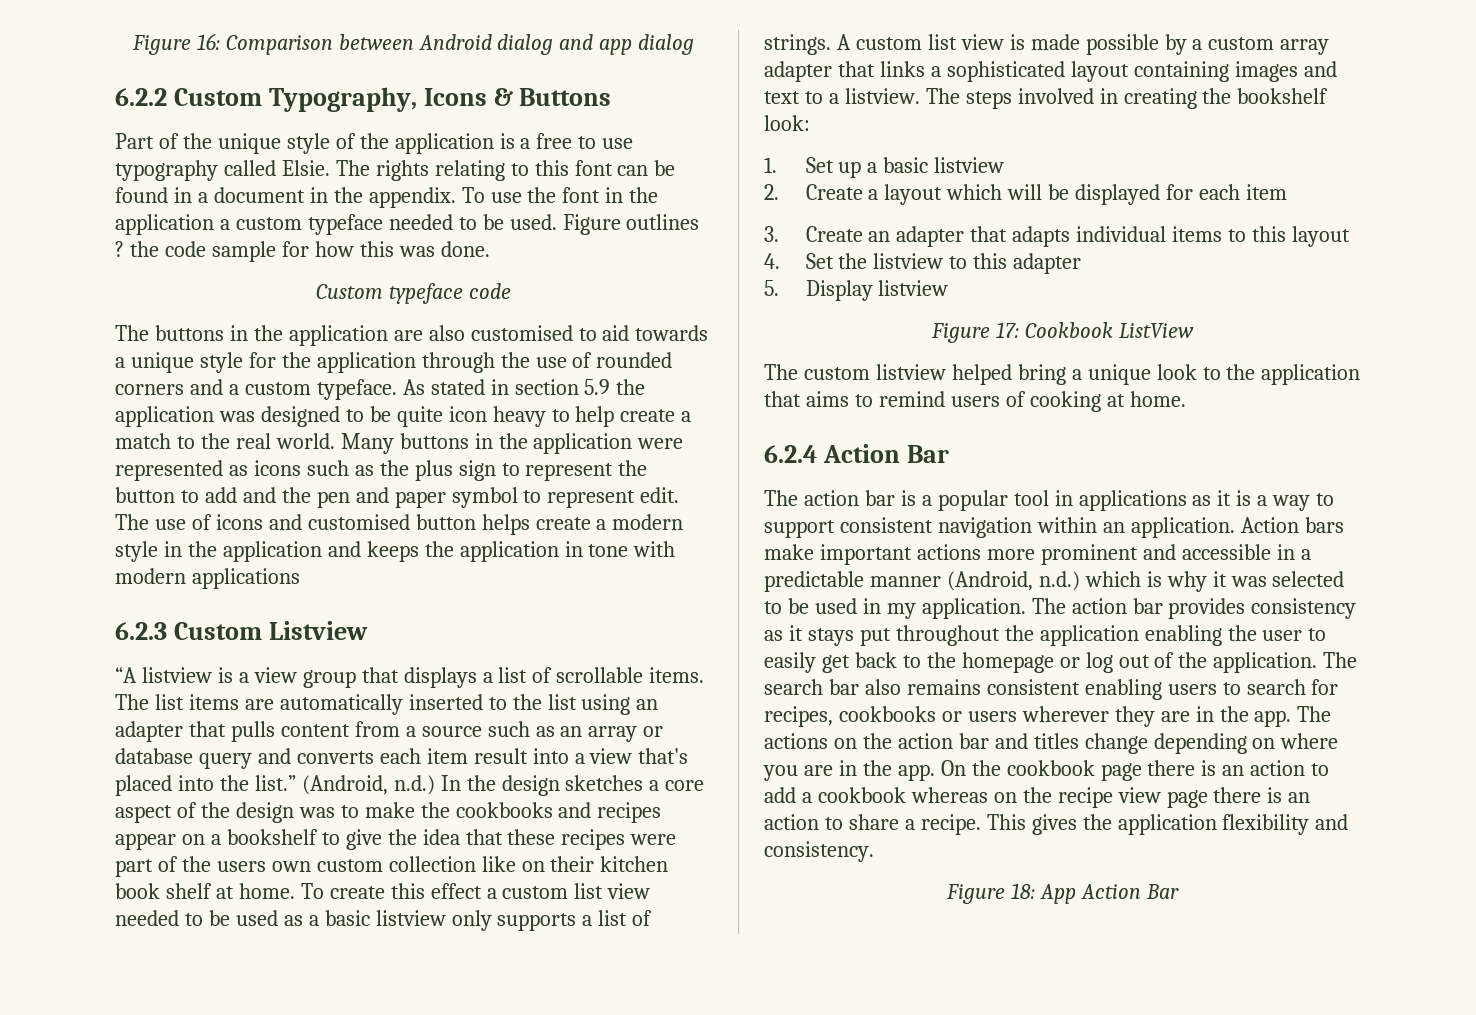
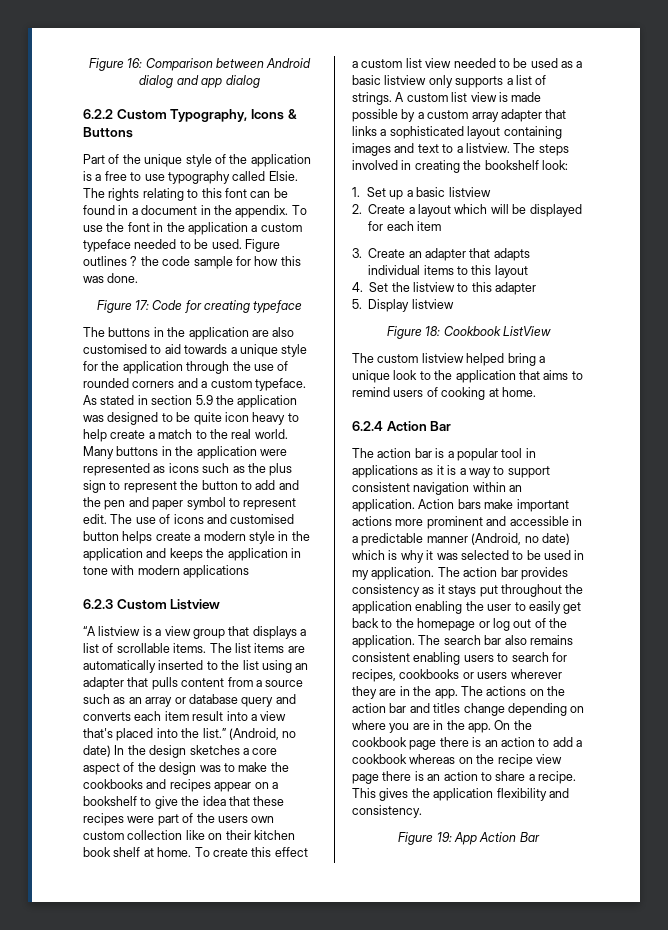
- Custom typeface code
+ Figure 17: Code for creating typeface
- (Android, n.d.) In the design sketches a core aspect of the design was to make the cookbooks and recipes appear on a bookshelf to give the idea that these recipes were part of the users own custom collection like on their kitchen book shelf at home.
+ (Android, no date) In the design sketches a core aspect of the design was to make the cookbooks and recipes appear on a bookshelf to give the idea that these recipes were part of the users own custom collection like on their kitchen book shelf at home.
- Figure 17: Cookbook ListView
+ Figure 18: Cookbook ListView
- Action bars make important actions more prominent and accessible in a predictable manner (Android, n.d.) which is why it was selected to be used in my application.
+ Action bars make important actions more prominent and accessible in a predictable manner (Android, no date) which is why it was selected to be used in my application.
- Figure 18: App Action Bar
+ Figure 19: App Action Bar

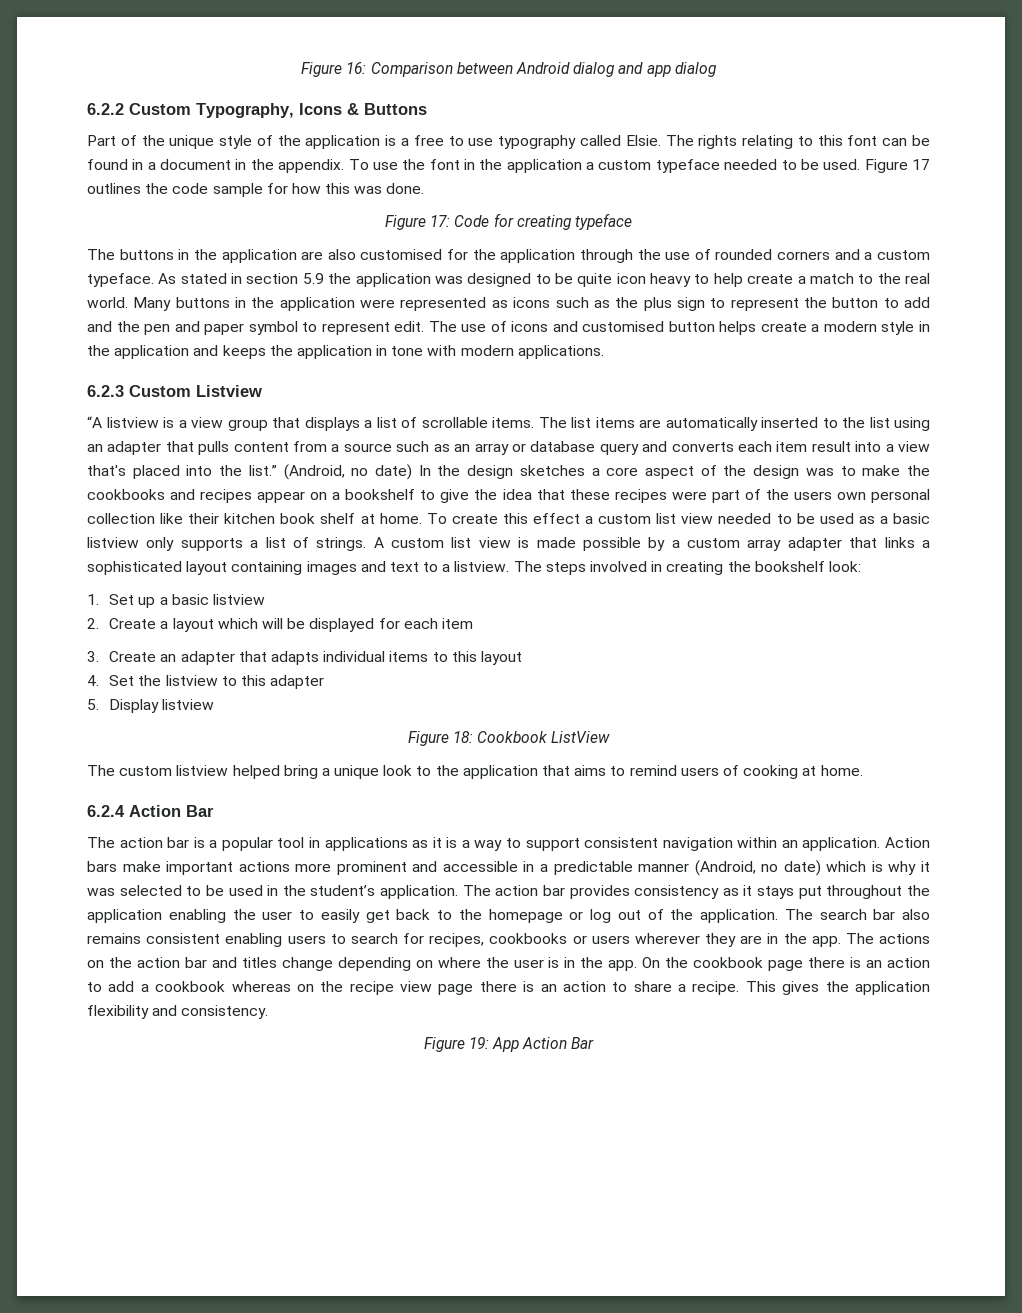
- Figure outlines ? the code sample for how this was done.
+ Figure 17 outlines the code sample for how this was done.
- The buttons in the application are also customised to aid towards a unique style for the application through the use of rounded corners and a custom typeface.
+ The buttons in the application are also customised for the application through the use of rounded corners and a custom typeface.
- The use of icons and customised button helps create a modern style in the application and keeps the application in tone with modern applications
+ The use of icons and customised button helps create a modern style in the application and keeps the application in tone with modern applications.
- (Android, no date) In the design sketches a core aspect of the design was to make the cookbooks and recipes appear on a bookshelf to give the idea that these recipes were part of the users own custom collection like on their kitchen book shelf at home.
+ (Android, no date) In the design sketches a core aspect of the design was to make the cookbooks and recipes appear on a bookshelf to give the idea that these recipes were part of the users own personal collection like their kitchen book shelf at home.
- Action bars make important actions more prominent and accessible in a predictable manner (Android, no date) which is why it was selected to be used in my application.
+ Action bars make important actions more prominent and accessible in a predictable manner (Android, no date) which is why it was selected to be used in the student’s application.
- The actions on the action bar and titles change depending on where you are in the app.
+ The actions on the action bar and titles change depending on where the user is in the app.

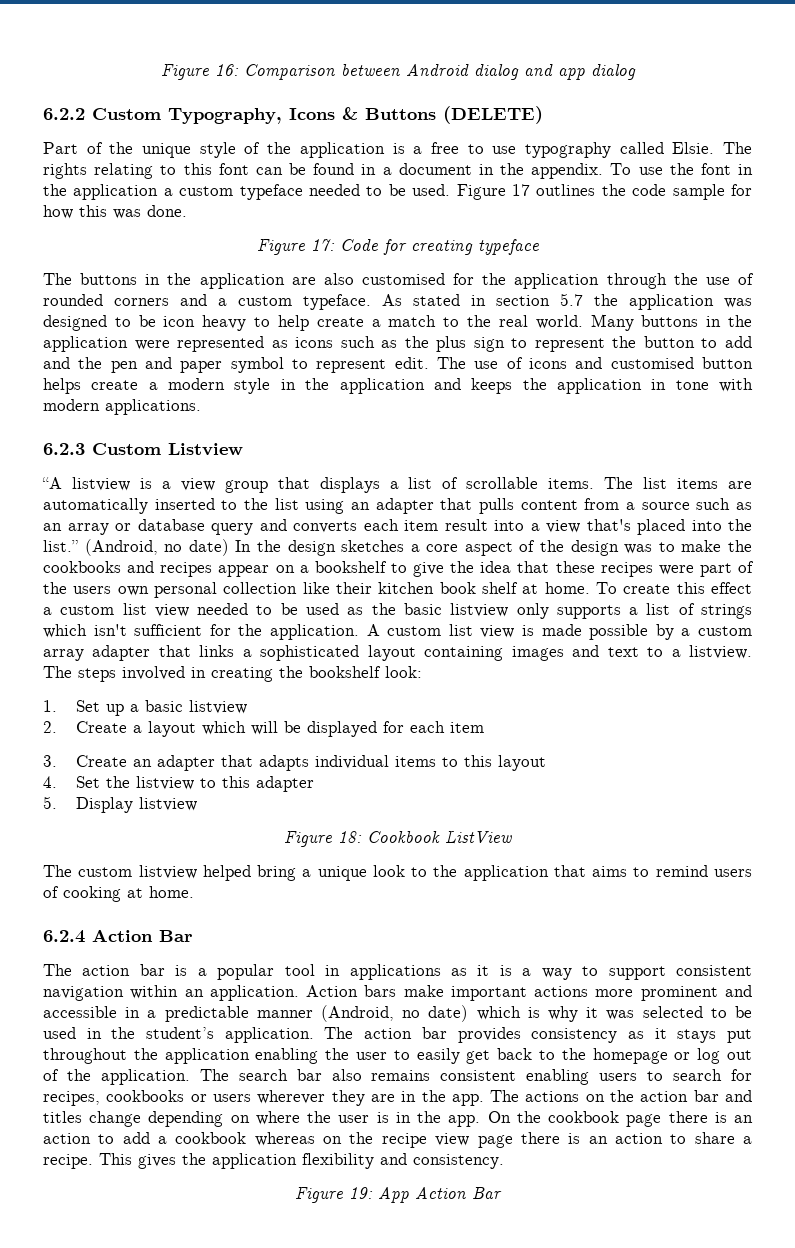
- 6.2.2 Custom Typography, Icons & Buttons
+ 6.2.2 Custom Typography, Icons & Buttons (DELETE)
- As stated in section 5.9 the application was designed to be quite icon heavy to help create a match to the real world.
+ As stated in section 5.7 the application was designed to be icon heavy to help create a match to the real world.
- To create this effect a custom list view needed to be used as a basic listview only supports a list of strings.
+ To create this effect a custom list view needed to be used as the basic listview only supports a list of strings which isn't sufficient for the application.

